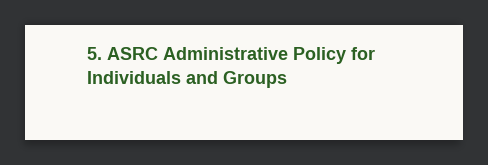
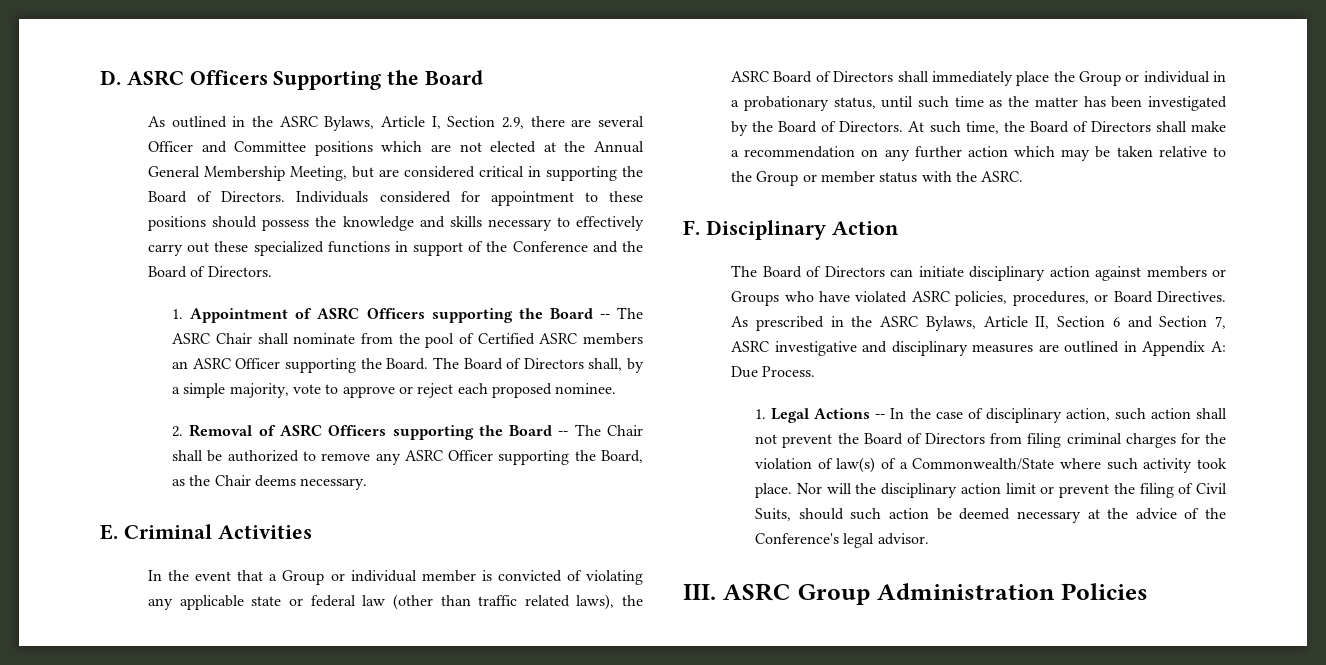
- 5. ASRC Administrative Policy for Individuals and Groups
+ D. ASRC Officers Supporting the Board
+ As outlined in the ASRC Bylaws, Article I, Section 2.9, there are several Officer and Committee positions which are not elected at the Annual General Membership Meeting, but are considered critical in supporting the Board of Directors. Individuals considered for appointment to these positions should possess the knowledge and skills necessary to effectively carry out these specialized functions in support of the Conference and the Board of Directors.
+ 1. Appointment of ASRC Officers supporting the Board -- The ASRC Chair shall nominate from the pool of Certified ASRC members an ASRC Officer supporting the Board. The Board of Directors shall, by a simple majority, vote to approve or reject each proposed nominee.
+ 2. Removal of ASRC Officers supporting the Board -- The Chair shall be authorized to remove any ASRC Officer supporting the Board, as the Chair deems necessary.
+ E. Criminal Activities
+ In the event that a Group or individual member is convicted of violating any applicable state or federal law (other than traffic related laws), the ASRC Board of Directors shall immediately place the Group or individual in a probationary status, until such time as the matter has been investigated by the Board of Directors. At such time, the Board of Directors shall make a recommendation on any further action which may be taken relative to the Group or member status with the ASRC.
+ F. Disciplinary Action
+ The Board of Directors can initiate disciplinary action against members or Groups who have violated ASRC policies, procedures, or Board Directives. As prescribed in the ASRC Bylaws, Article II, Section 6 and Section 7, ASRC investigative and disciplinary measures are outlined in Appendix A: Due Process.
+ 1. Legal Actions -- In the case of disciplinary action, such action shall not prevent the Board of Directors from filing criminal charges for the violation of law(s) of a Commonwealth/State where such activity took place. Nor will the disciplinary action limit or prevent the filing of Civil Suits, should such action be deemed necessary at the advice of the Conference's legal advisor.
+ III. ASRC Group Administration Policies

